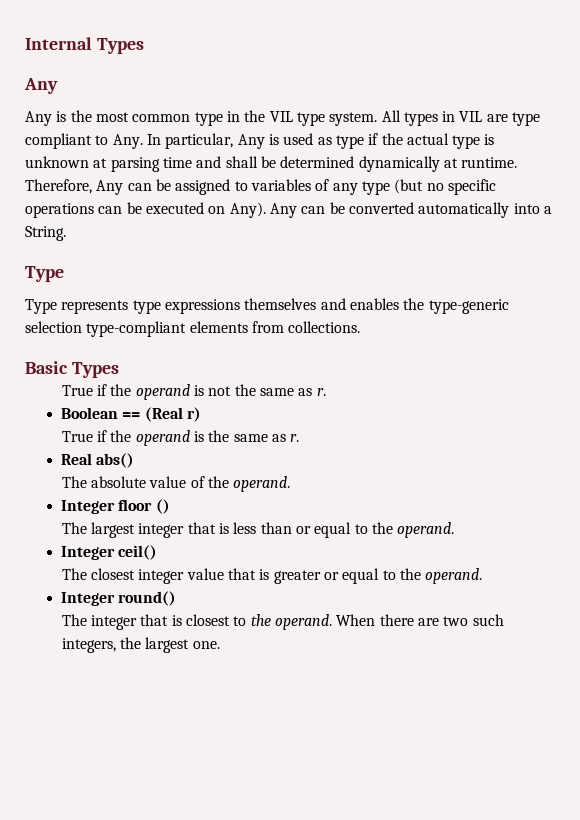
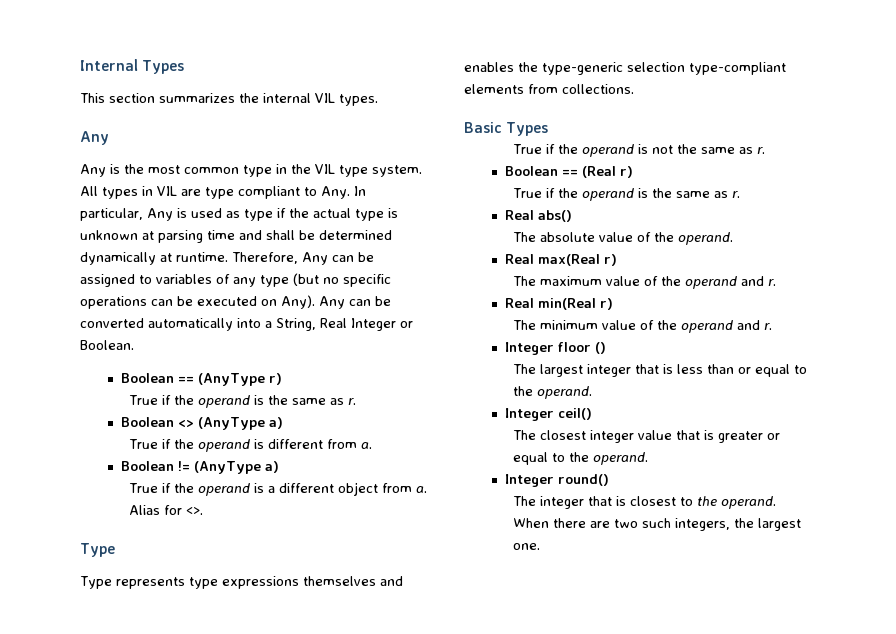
+ This section summarizes the internal VIL types.
- Any can be converted automatically into a String.
+ Any can be converted automatically into a String, Real Integer or Boolean.
+ Boolean == (AnyType r)
+ True if the operand is the same as r.
+ Boolean <> (AnyType a)
+ True if the operand is different from a.
+ Boolean != (AnyType a)
+ True if the operand is a different object from a. Alias for <>.
+ Real max(Real r)
+ The maximum value of the operand and r.
+ Real min(Real r)
+ The minimum value of the operand and r.

